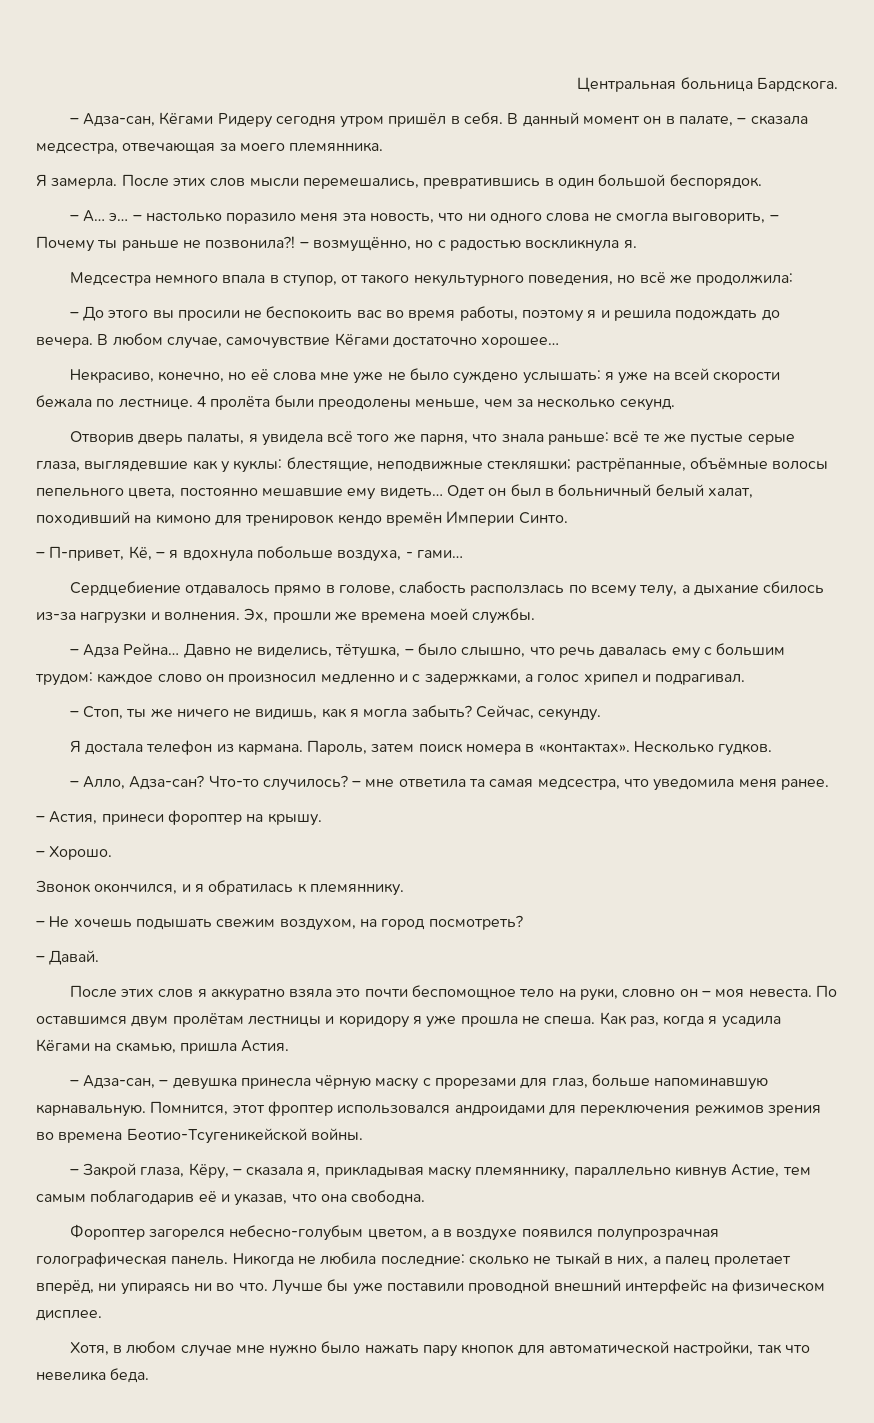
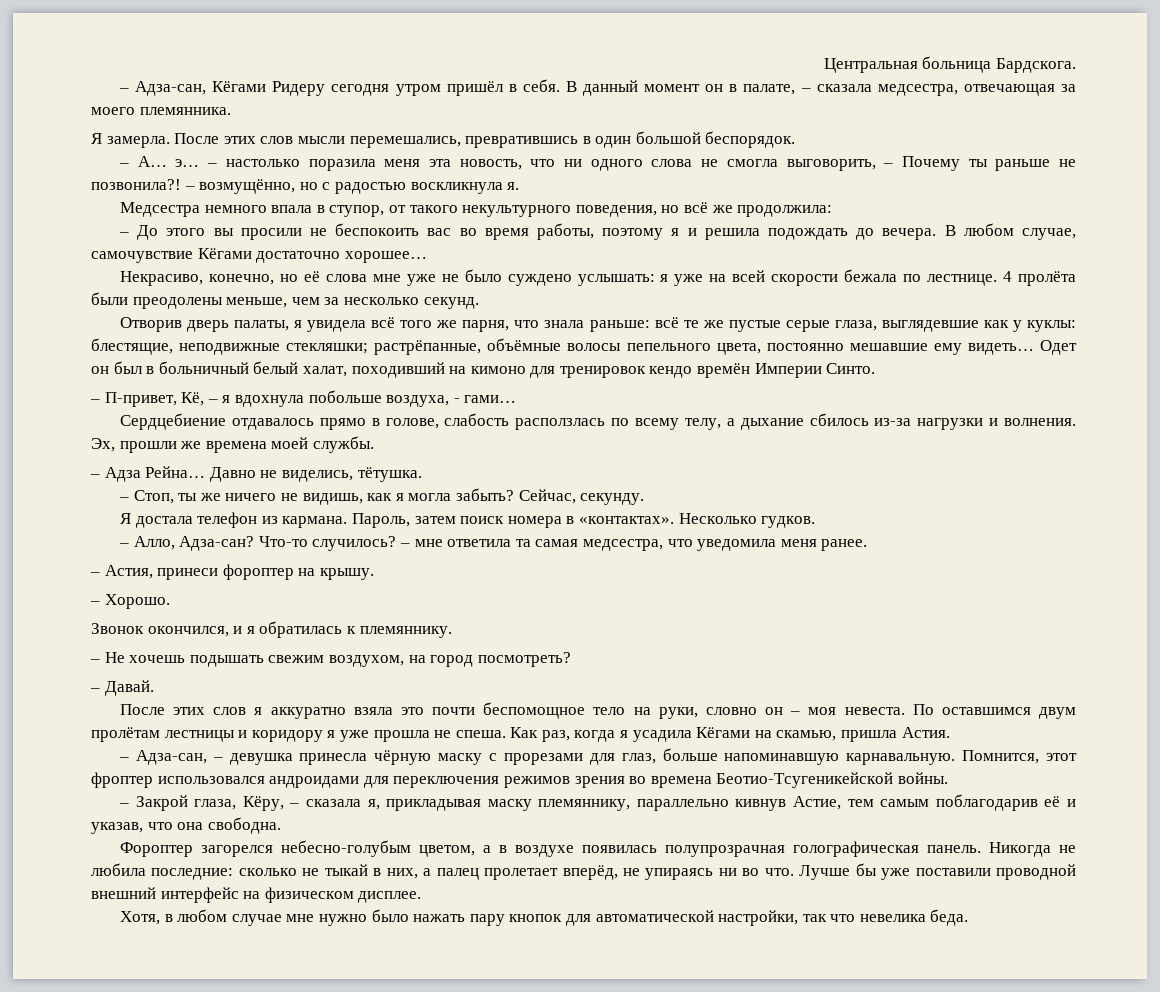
- – настолько поразило меня эта новость, что ни одного слова не смогла выговорить, – Почему ты раньше не позвонила?!
+ – настолько поразила меня эта новость, что ни одного слова не смогла выговорить, – Почему ты раньше не позвонила?!
- Давно не виделись, тётушка, – было слышно, что речь давалась ему с большим трудом: каждое слово он произносил медленно и с задержками, а голос хрипел и подрагивал.
+ Давно не виделись, тётушка.
- Фороптер загорелся небесно-голубым цветом, а в воздухе появился полупрозрачная голографическая панель.
+ Фороптер загорелся небесно-голубым цветом, а в воздухе появилась полупрозрачная голографическая панель.
- Никогда не любила последние: сколько не тыкай в них, а палец пролетает вперёд, ни упираясь ни во что.
+ Никогда не любила последние: сколько не тыкай в них, а палец пролетает вперёд, не упираясь ни во что.

